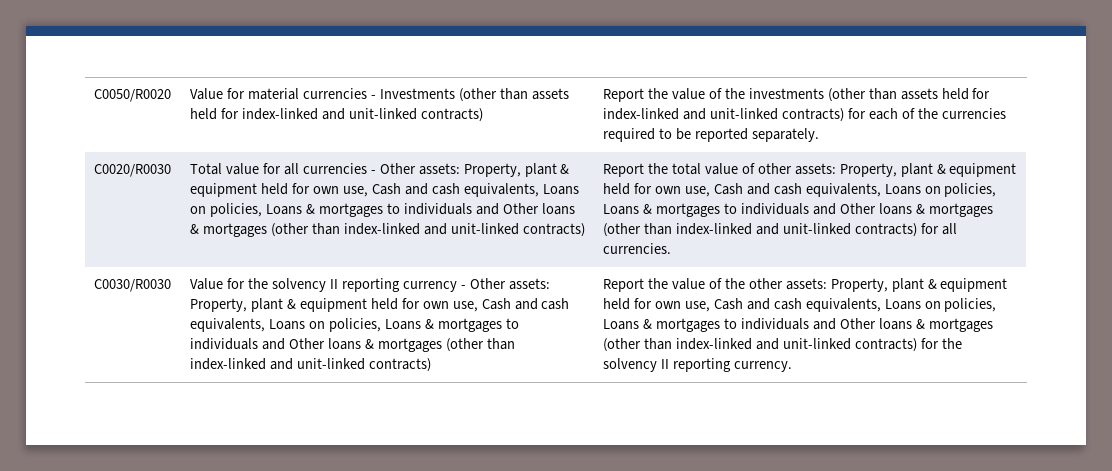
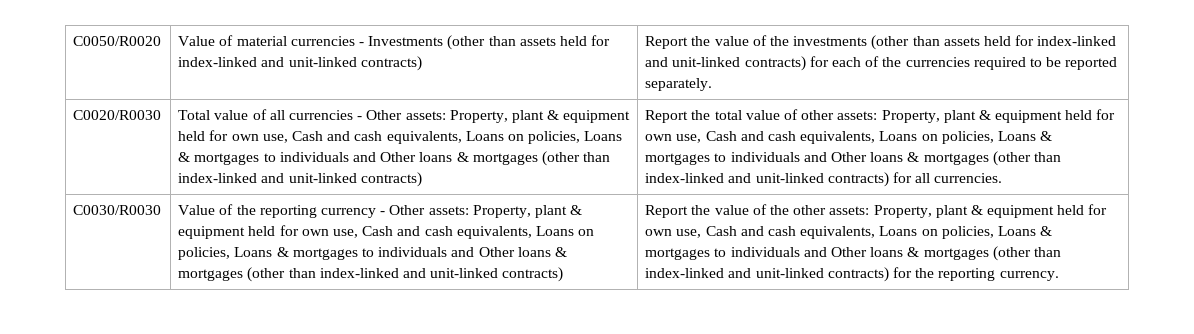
- Value for material currencies - Investments (other than assets held for index-linked and unit-linked contracts)
+ Value of material currencies - Investments (other than assets held for index-linked and unit-linked contracts)
- Total value for all currencies - Other assets: Property, plant & equipment held for own use, Cash and cash equivalents, Loans on policies, Loans & mortgages to individuals and Other loans & mortgages (other than index-linked and unit-linked contracts)
+ Total value of all currencies - Other assets: Property, plant & equipment held for own use, Cash and cash equivalents, Loans on policies, Loans & mortgages to individuals and Other loans & mortgages (other than index-linked and unit-linked contracts)
- Value for the solvency II reporting currency - Other assets: Property, plant & equipment held for own use, Cash and cash equivalents, Loans on policies, Loans & mortgages to individuals and Other loans & mortgages (other than index-linked and unit-linked contracts)
+ Value of the reporting currency - Other assets: Property, plant & equipment held for own use, Cash and cash equivalents, Loans on policies, Loans & mortgages to individuals and Other loans & mortgages (other than index-linked and unit-linked contracts)
- Report the value of the other assets: Property, plant & equipment held for own use, Cash and cash equivalents, Loans on policies, Loans & mortgages to individuals and Other loans & mortgages (other than index-linked and unit-linked contracts) for the solvency II reporting currency.
+ Report the value of the other assets: Property, plant & equipment held for own use, Cash and cash equivalents, Loans on policies, Loans & mortgages to individuals and Other loans & mortgages (other than index-linked and unit-linked contracts) for the reporting currency.

